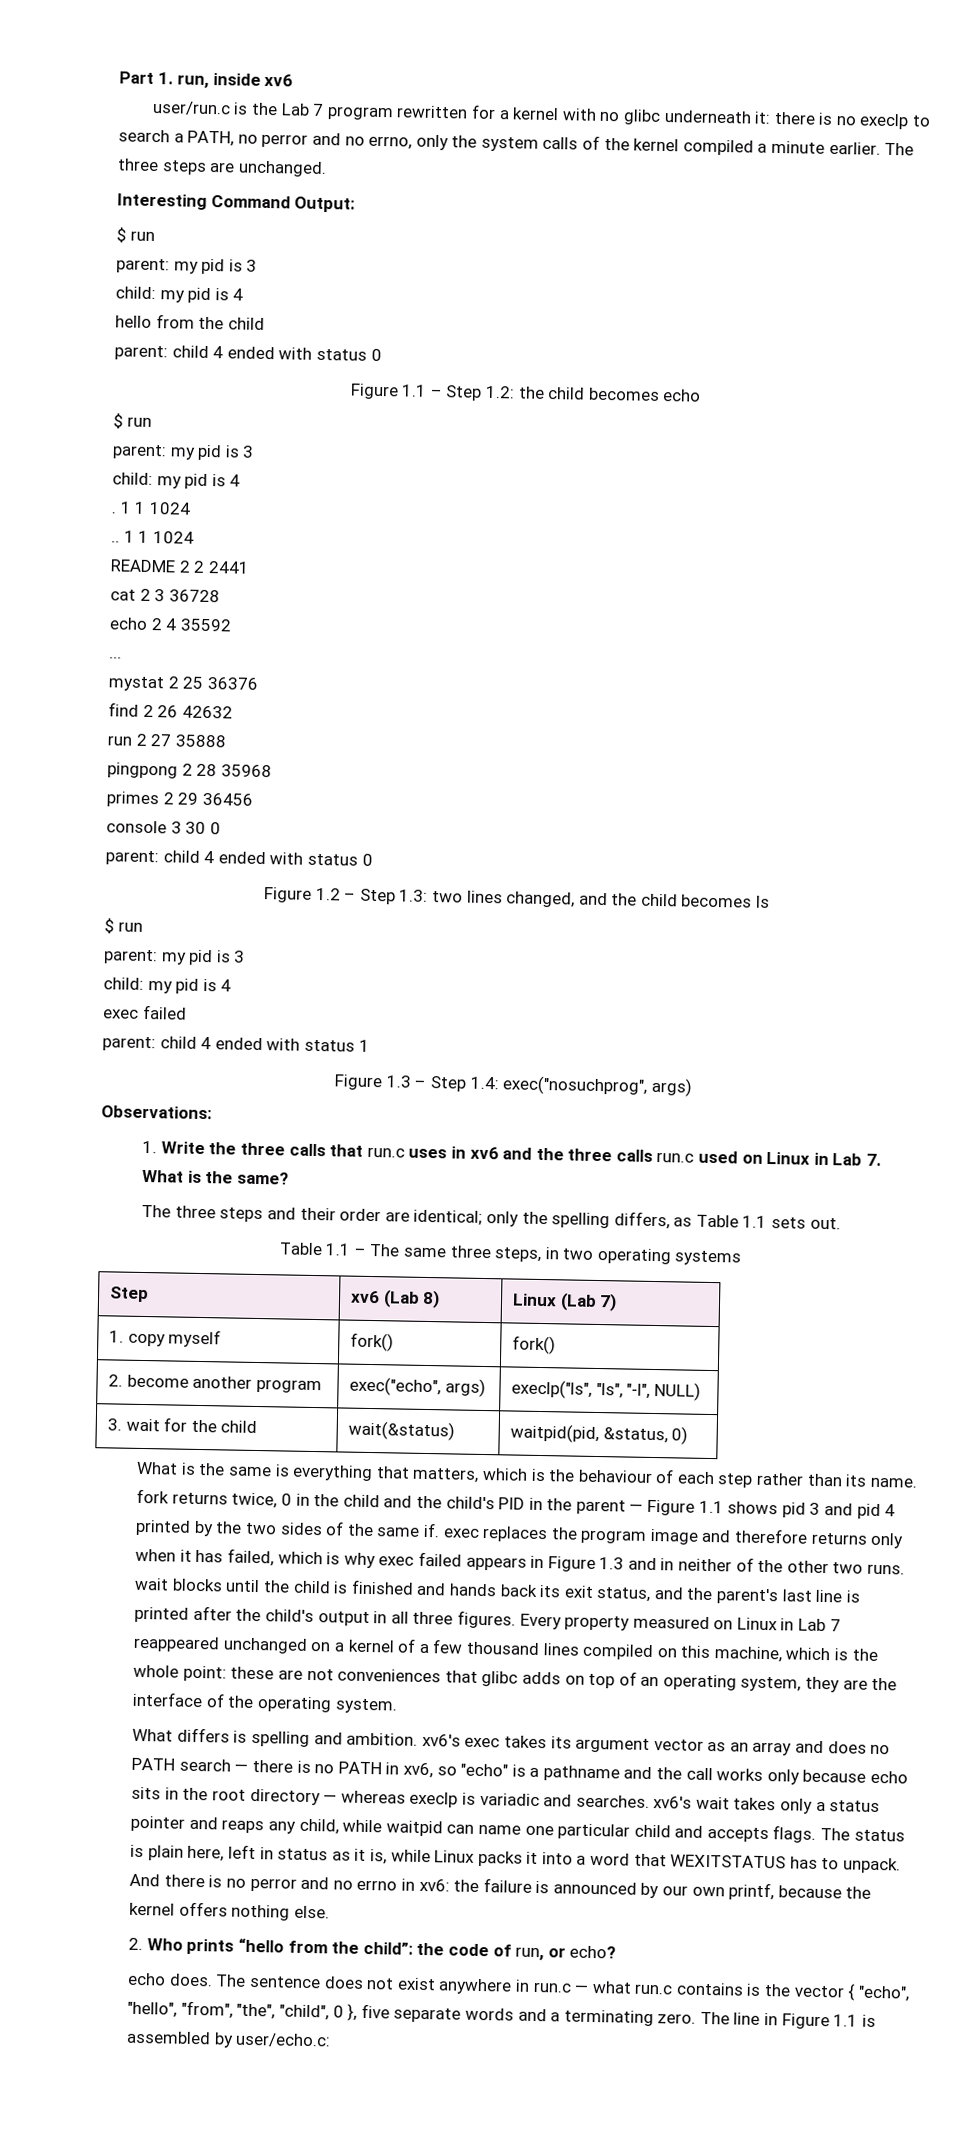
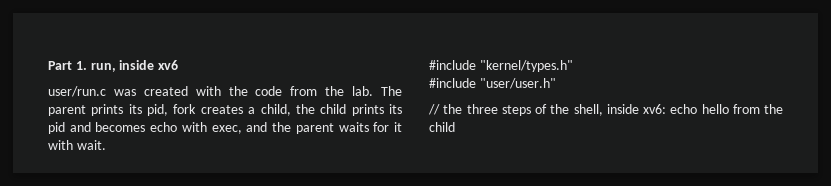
- user/run.c is the Lab 7 program rewritten for a kernel with no glibc underneath it: there is no execlp to search a PATH, no perror and no errno, only the system calls of the kernel compiled a minute earlier. The three steps are unchanged.
- Interesting Command Output:
- $ run
- parent: my pid is 3
- child: my pid is 4
- hello from the child
- parent: child 4 ended with status 0
- Figure 1.1 – Step 1.2: the child becomes echo
- $ run
- parent: my pid is 3
- child: my pid is 4
- . 1 1 1024
- .. 1 1 1024
- README 2 2 2441
- cat 2 3 36728
- echo 2 4 35592
- ...
- mystat 2 25 36376
- find 2 26 42632
- run 2 27 35888
- pingpong 2 28 35968
- primes 2 29 36456
- console 3 30 0
- parent: child 4 ended with status 0
- Figure 1.2 – Step 1.3: two lines changed, and the child becomes ls
- $ run
- parent: my pid is 3
- child: my pid is 4
- exec failed
- parent: child 4 ended with status 1
- Figure 1.3 – Step 1.4: exec("nosuchprog", args)
- Observations:
- 1. Write the three calls that run.c uses in xv6 and the three calls run.c used on Linux in Lab 7. What is the same?
- The three steps and their order are identical; only the spelling differs, as Table 1.1 sets out.
- Table 1.1 – The same three steps, in two operating systems
- Step | xv6 (Lab 8) | Linux (Lab 7)
- 1. copy myself | fork() | fork()
- 2. become another program | exec("echo", args) | execlp("ls", "ls", "-l", NULL)
- 3. wait for the child | wait(&status) | waitpid(pid, &status, 0)
- What is the same is everything that matters, which is the behaviour of each step rather than its name. fork returns twice, 0 in the child and the child's PID in the parent — Figure 1.1 shows pid 3 and pid 4 printed by the two sides of the same if. exec replaces the program image and therefore returns only when it has failed, which is why exec failed appears in Figure 1.3 and in neither of the other two runs. wait blocks until the child is finished and hands back its exit status, and the parent's last line is printed after the child's output in all three figures. Every property measured on Linux in Lab 7 reappeared unchanged on a kernel of a few thousand lines compiled on this machine, which is the whole point: these are not conveniences that glibc adds on top of an operating system, they are the interface of the operating system.
- What differs is spelling and ambition. xv6's exec takes its argument vector as an array and does no PATH search — there is no PATH in xv6, so "echo" is a pathname and the call works only because echo sits in the root directory — whereas execlp is variadic and searches. xv6's wait takes only a status pointer and reaps any child, while waitpid can name one particular child and accepts flags. The status is plain here, left in status as it is, while Linux packs it into a word that WEXITSTATUS has to unpack. And there is no perror and no errno in xv6: the failure is announced by our own printf, because the kernel offers nothing else.
- 2. Who prints “hello from the child”: the code of run, or echo?
- echo does. The sentence does not exist anywhere in run.c — what run.c contains is the vector { "echo", "hello", "from", "the", "child", 0 }, five separate words and a terminating zero. The line in Figure 1.1 is assembled by user/echo.c:
+ user/run.c was created with the code from the lab. The parent prints its pid, fork creates a child, the child prints its pid and becomes echo with exec, and the parent waits for it with wait.
+ #include "kernel/types.h"
+ #include "user/user.h"
+ // the three steps of the shell, inside xv6: echo hello from the child

